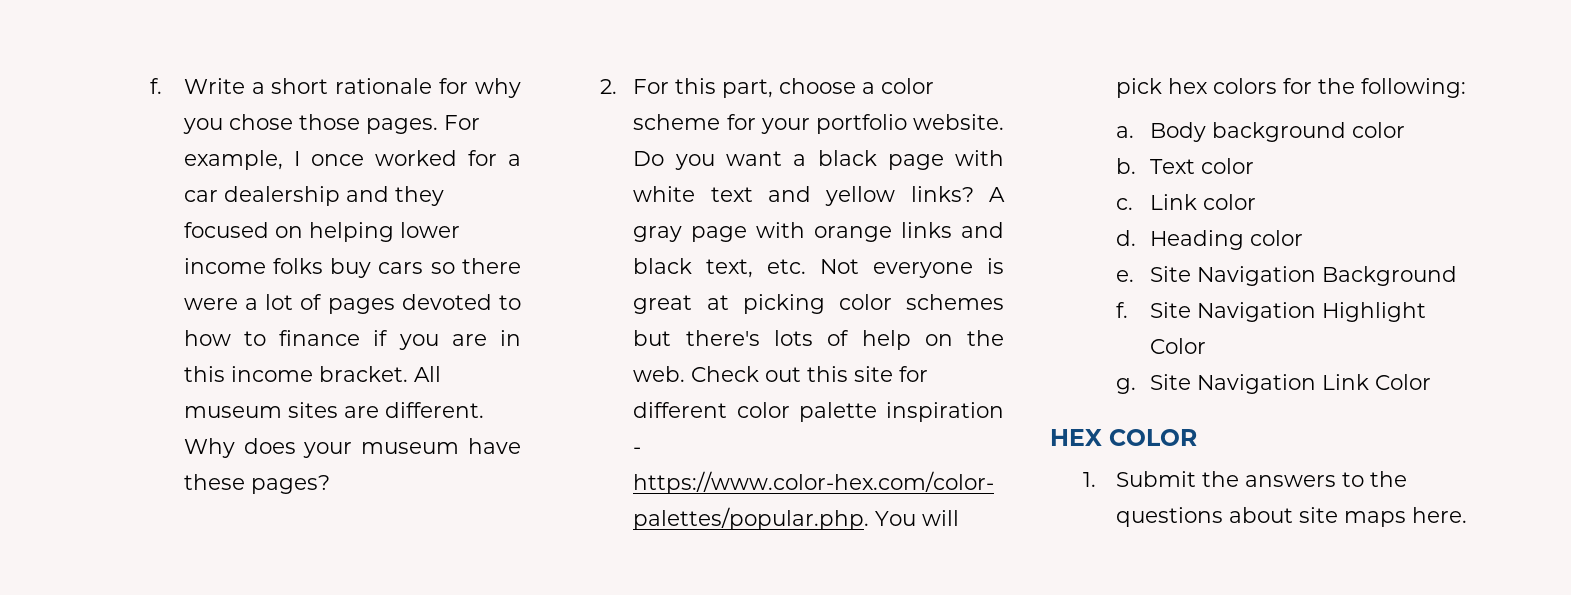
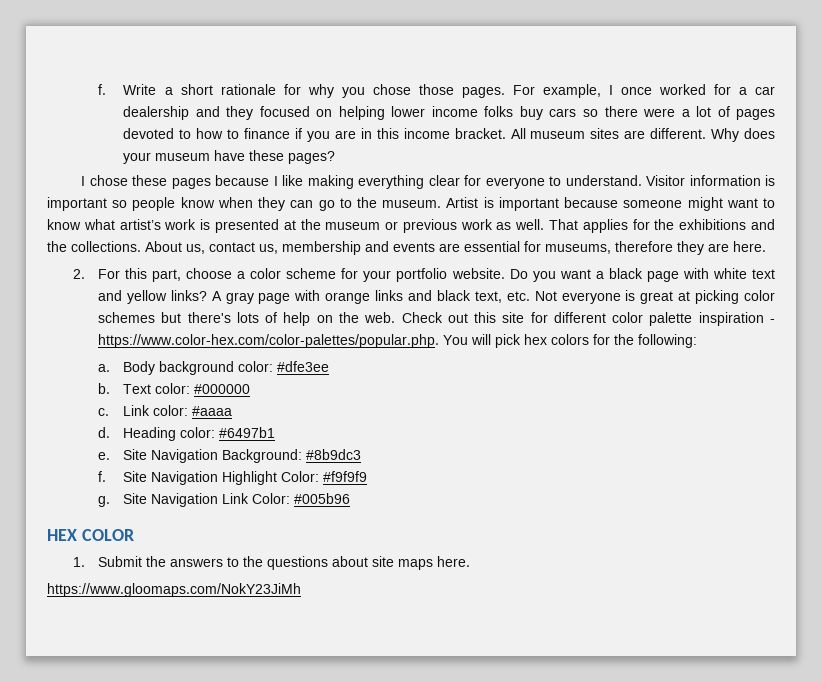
+ I chose these pages because I like making everything clear for everyone to understand. Visitor information is important so people know when they can go to the museum. Artist is important because someone might want to know what artist’s work is presented at the museum or previous work as well. That applies for the exhibitions and the collections. About us, contact us, membership and events are essential for museums, therefore they are here.
- Body background color
+ Body background color: #dfe3ee
- Text color
+ Text color: #000000
- Link color
+ Link color: #aaaa
- Heading color
+ Heading color: #6497b1
- Site Navigation Background
+ Site Navigation Background: #8b9dc3
- Site Navigation Highlight Color
+ Site Navigation Highlight Color: #f9f9f9
- Site Navigation Link Color
+ Site Navigation Link Color: #005b96
+ https://www.gloomaps.com/NokY23JiMh

